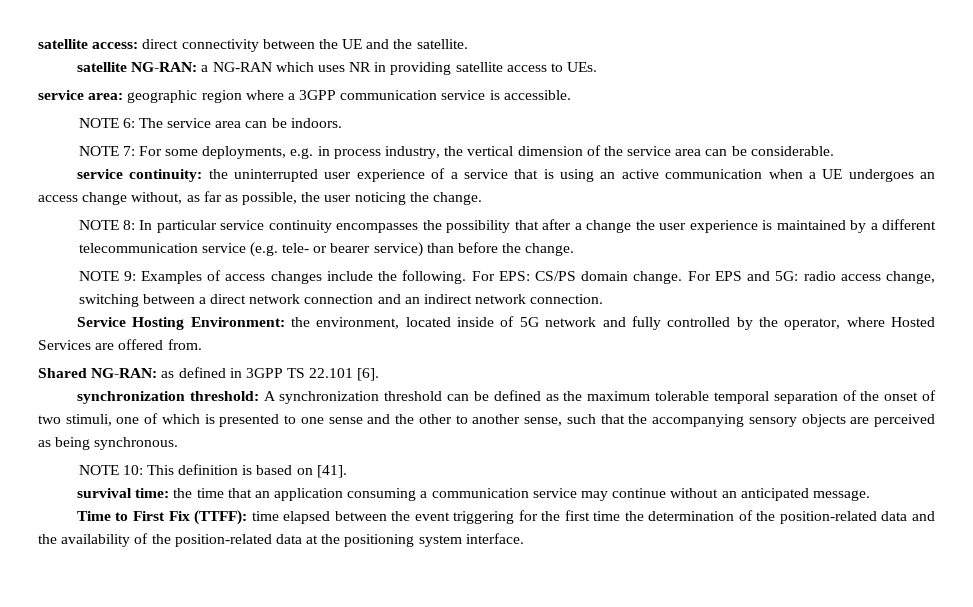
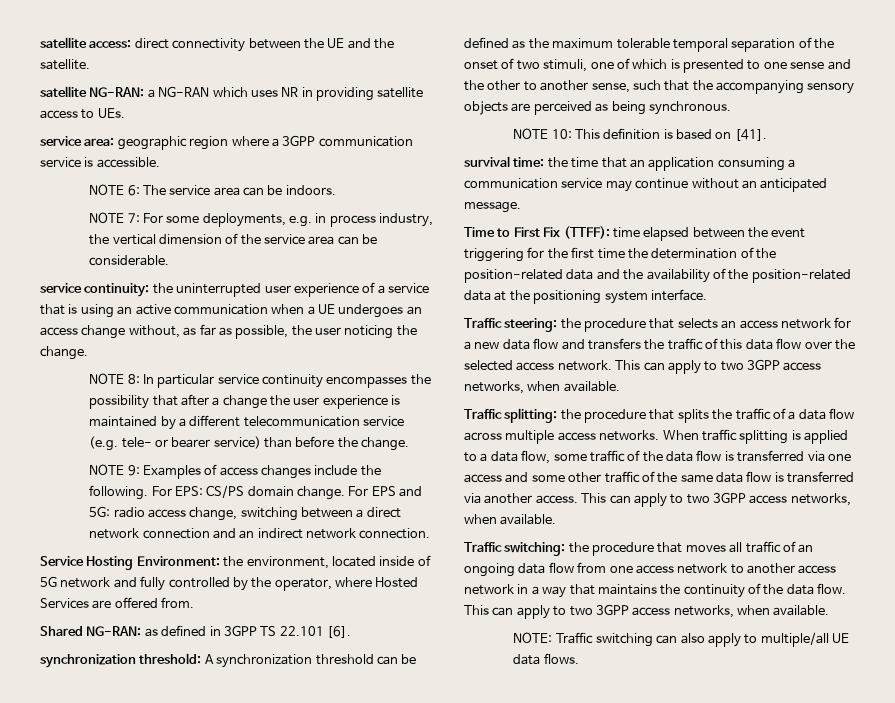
+ Traffic steering: the procedure that selects an access network for a new data flow and transfers the traffic of this data flow over the selected access network. This can apply to two 3GPP access networks, when available.
+ Traffic splitting: the procedure that splits the traffic of a data flow across multiple access networks. When traffic splitting is applied to a data flow, some traffic of the data flow is transferred via one access and some other traffic of the same data flow is transferred via another access. This can apply to two 3GPP access networks, when available.
+ Traffic switching: the procedure that moves all traffic of an ongoing data flow from one access network to another access network in a way that maintains the continuity of the data flow. This can apply to two 3GPP access networks, when available.
+ NOTE: Traffic switching can also apply to multiple/all UE data flows.

